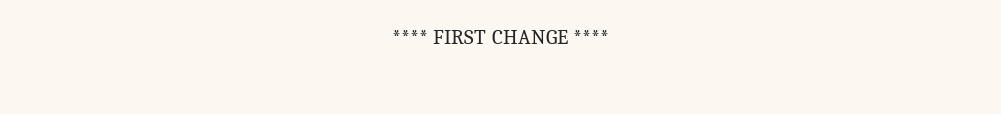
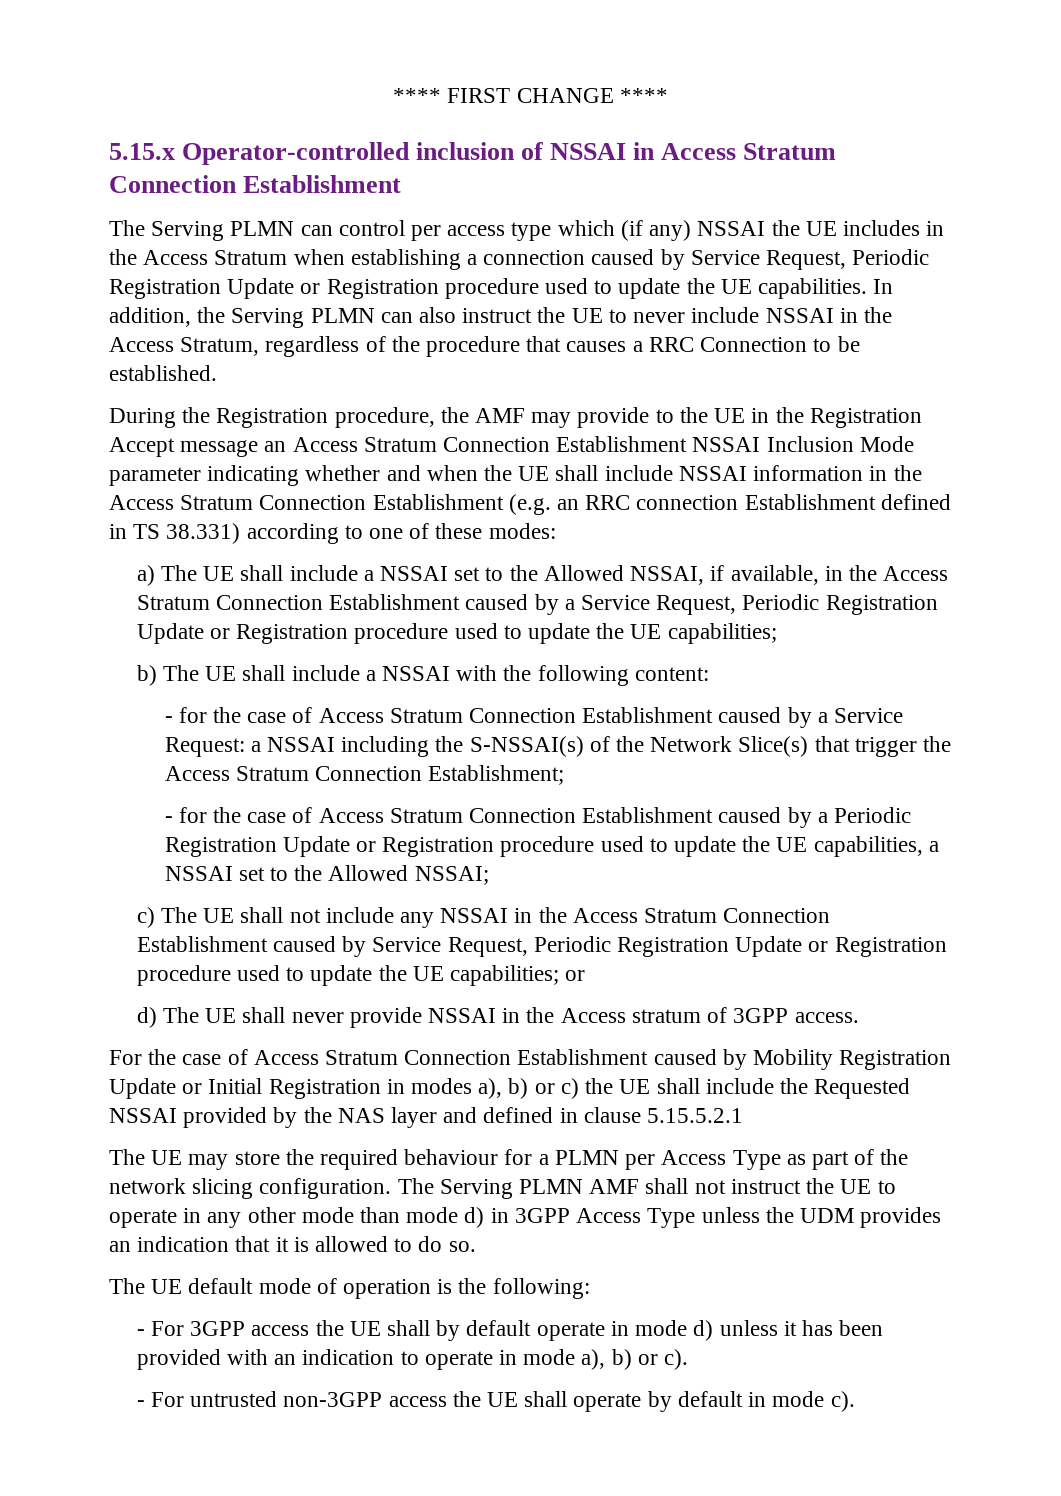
+ 5.15.x Operator-controlled inclusion of NSSAI in Access Stratum Connection Establishment
+ The Serving PLMN can control per access type which (if any) NSSAI the UE includes in the Access Stratum when establishing a connection caused by Service Request, Periodic Registration Update or Registration procedure used to update the UE capabilities. In addition, the Serving PLMN can also instruct the UE to never include NSSAI in the Access Stratum, regardless of the procedure that causes a RRC Connection to be established.
+ During the Registration procedure, the AMF may provide to the UE in the Registration Accept message an Access Stratum Connection Establishment NSSAI Inclusion Mode parameter indicating whether and when the UE shall include NSSAI information in the Access Stratum Connection Establishment (e.g. an RRC connection Establishment defined in TS 38.331) according to one of these modes:
+ a) The UE shall include a NSSAI set to the Allowed NSSAI, if available, in the Access Stratum Connection Establishment caused by a Service Request, Periodic Registration Update or Registration procedure used to update the UE capabilities;
+ b) The UE shall include a NSSAI with the following content:
+ - for the case of Access Stratum Connection Establishment caused by a Service Request: a NSSAI including the S-NSSAI(s) of the Network Slice(s) that trigger the Access Stratum Connection Establishment;
+ - for the case of Access Stratum Connection Establishment caused by a Periodic Registration Update or Registration procedure used to update the UE capabilities, a NSSAI set to the Allowed NSSAI;
+ c) The UE shall not include any NSSAI in the Access Stratum Connection Establishment caused by Service Request, Periodic Registration Update or Registration procedure used to update the UE capabilities; or
+ d) The UE shall never provide NSSAI in the Access stratum of 3GPP access.
+ For the case of Access Stratum Connection Establishment caused by Mobility Registration Update or Initial Registration in modes a), b) or c) the UE shall include the Requested NSSAI provided by the NAS layer and defined in clause 5.15.5.2.1
+ The UE may store the required behaviour for a PLMN per Access Type as part of the network slicing configuration. The Serving PLMN AMF shall not instruct the UE to operate in any other mode than mode d) in 3GPP Access Type unless the UDM provides an indication that it is allowed to do so.
+ The UE default mode of operation is the following:
+ - For 3GPP access the UE shall by default operate in mode d) unless it has been provided with an indication to operate in mode a), b) or c).
+ - For untrusted non-3GPP access the UE shall operate by default in mode c).

